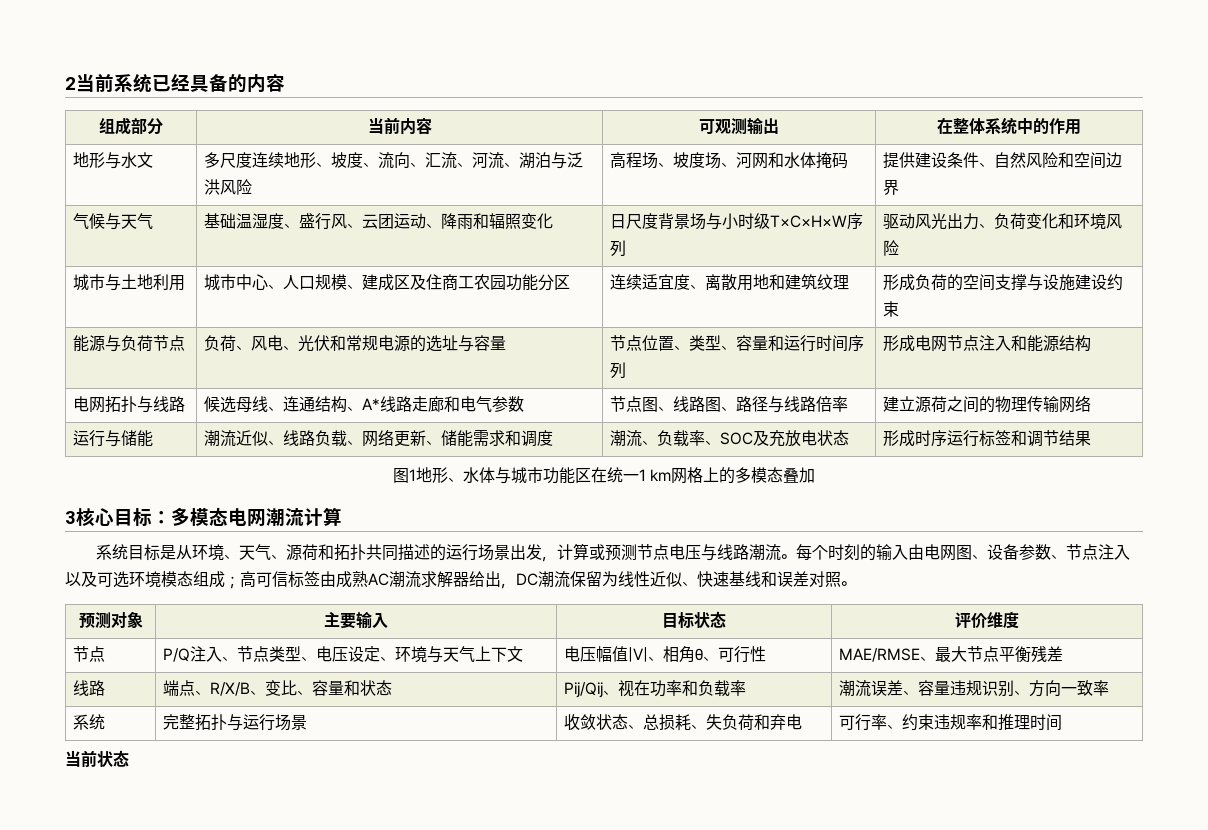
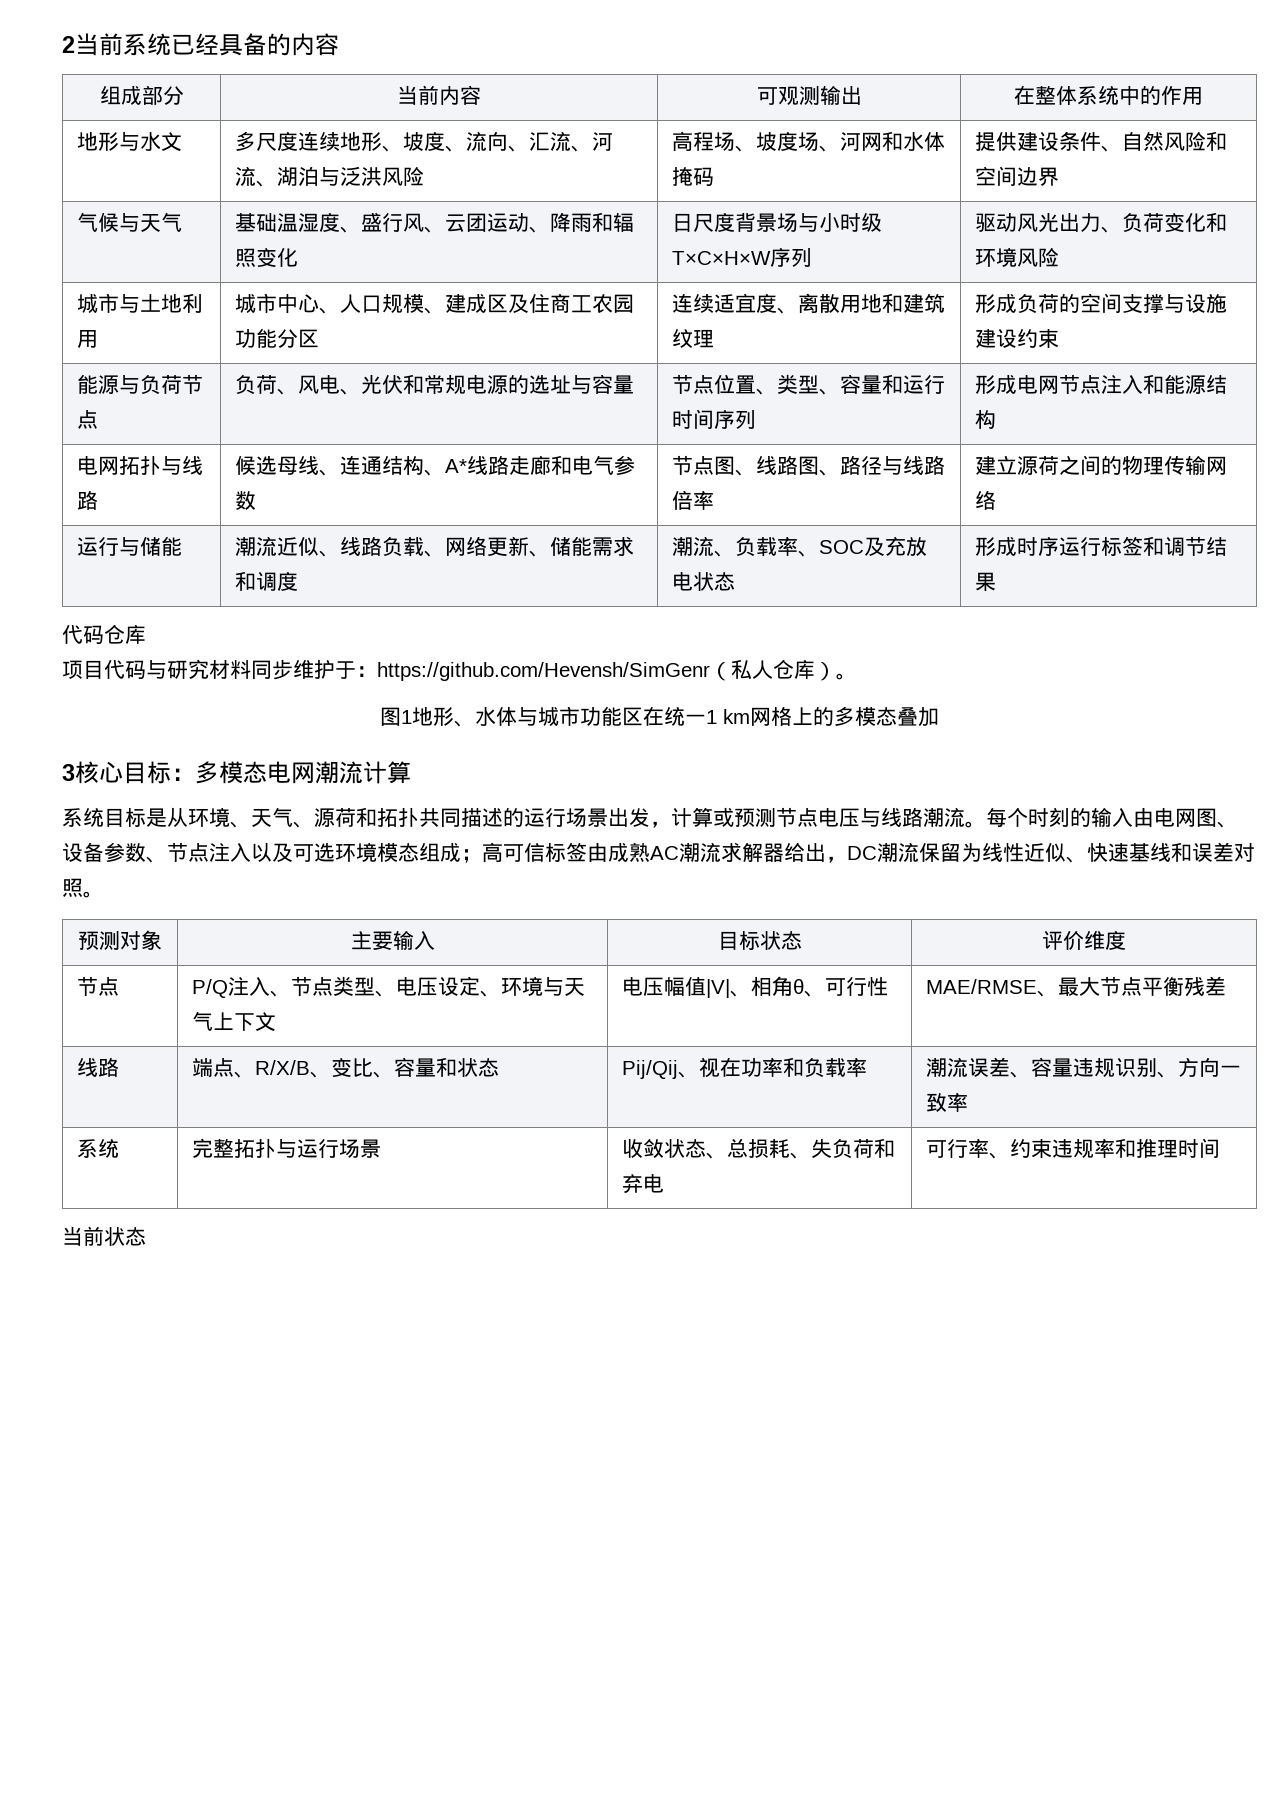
+ 代码仓库
+ 项目代码与研究材料同步维护于：https://github.com/Hevensh/SimGenr（私人仓库）。

